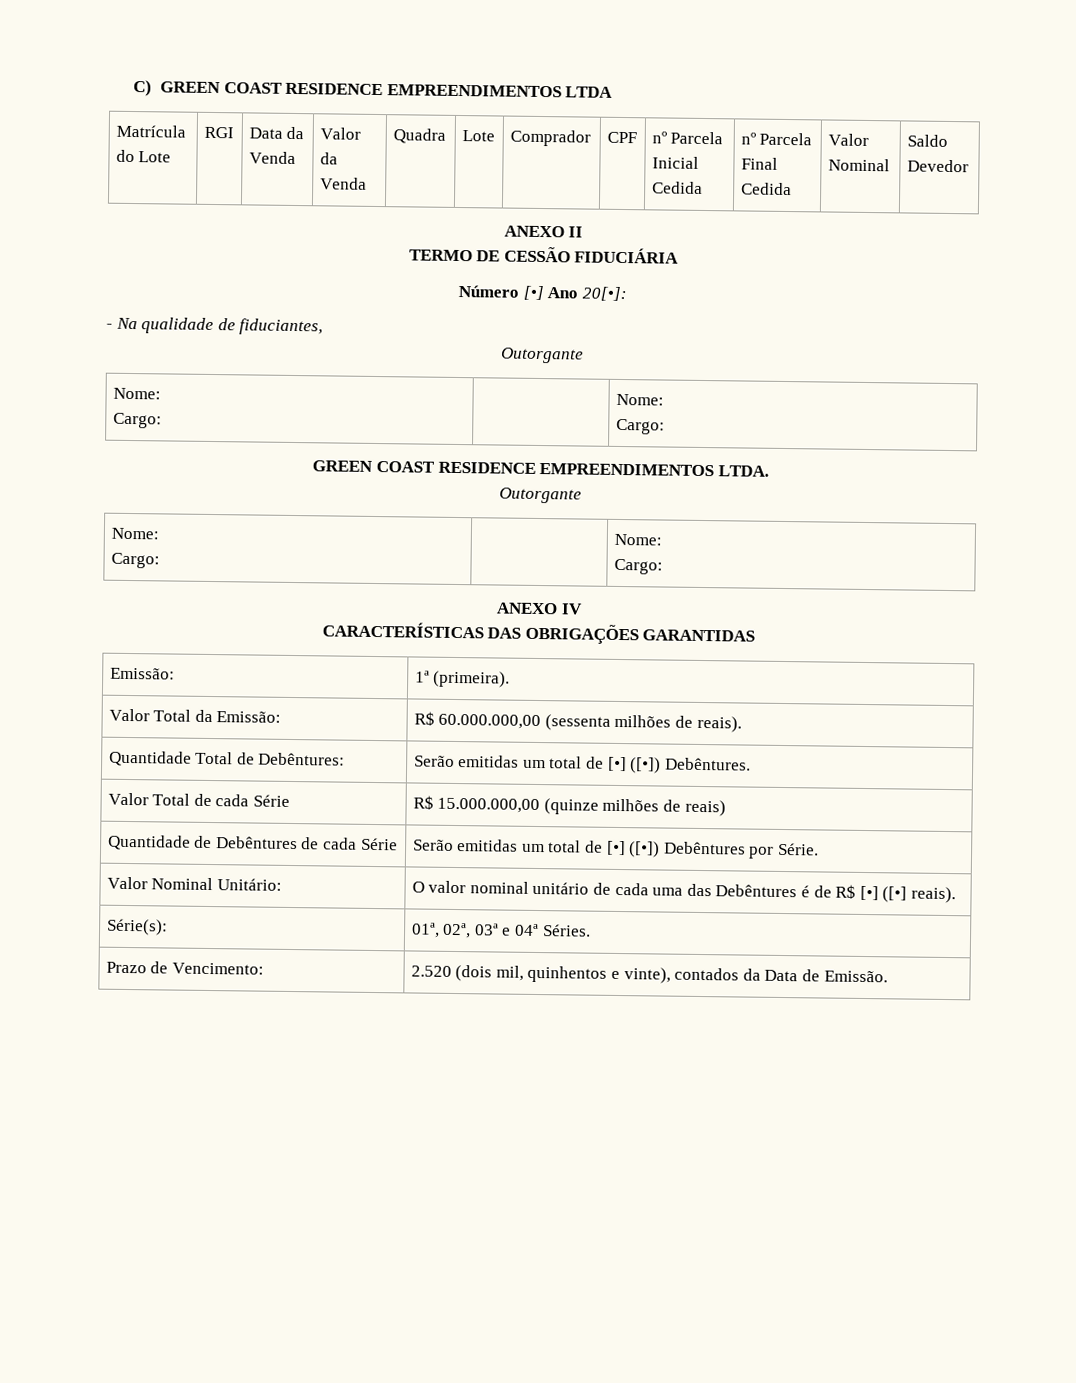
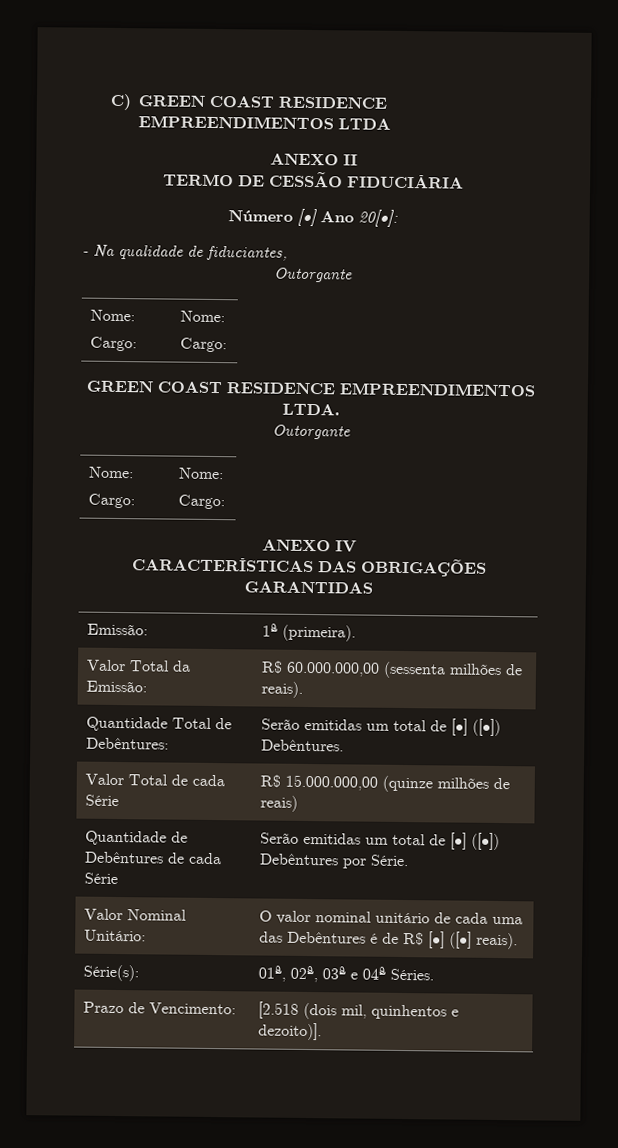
- Matrícula do Lote | RGI | Data da Venda | Valor da Venda | Quadra | Lote | Comprador | CPF | nº Parcela Inicial Cedida | nº Parcela Final Cedida | Valor Nominal | Saldo Devedor
- Prazo de Vencimento: | 2.520 (dois mil, quinhentos e vinte), contados da Data de Emissão.
+ Prazo de Vencimento: | [2.518 (dois mil, quinhentos e dezoito)].

